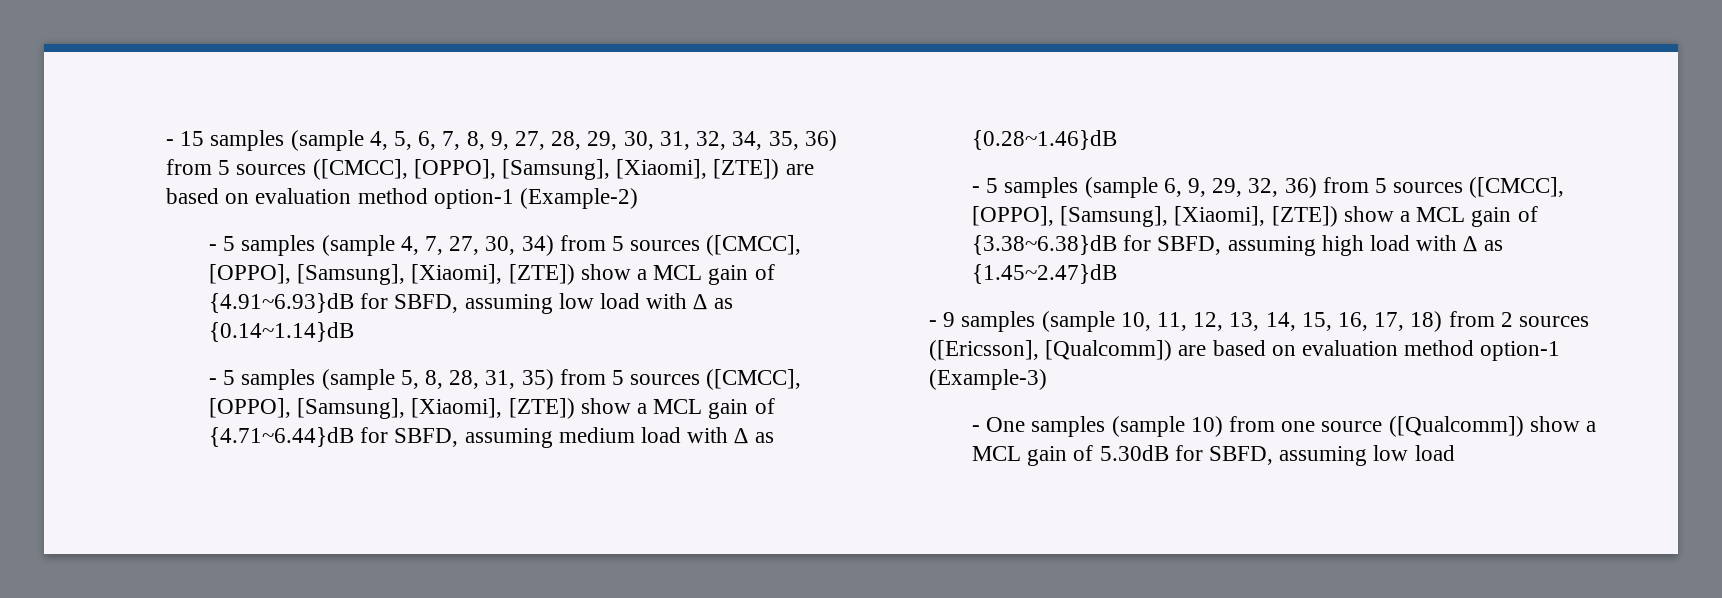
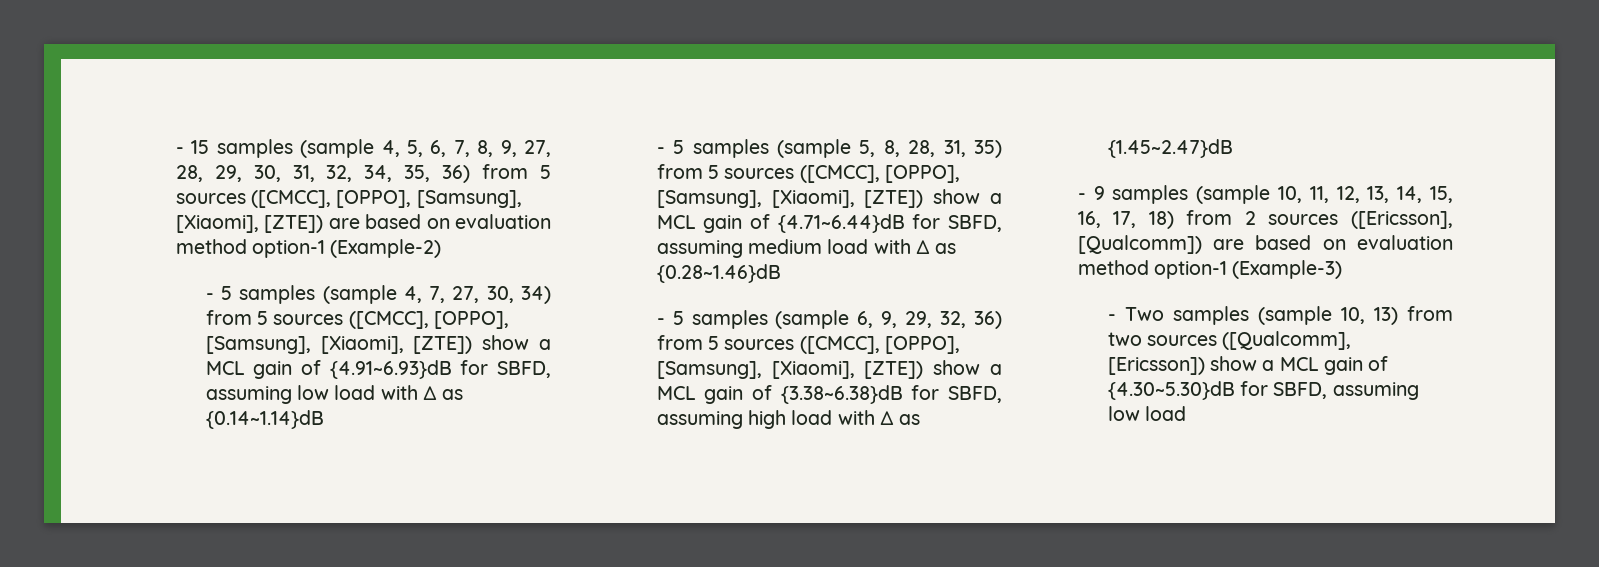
- - One samples (sample 10) from one source ([Qualcomm]) show a MCL gain of 5.30dB for SBFD, assuming low load
+ - Two samples (sample 10, 13) from two sources ([Qualcomm], [Ericsson]) show a MCL gain of {4.30~5.30}dB for SBFD, assuming low load

